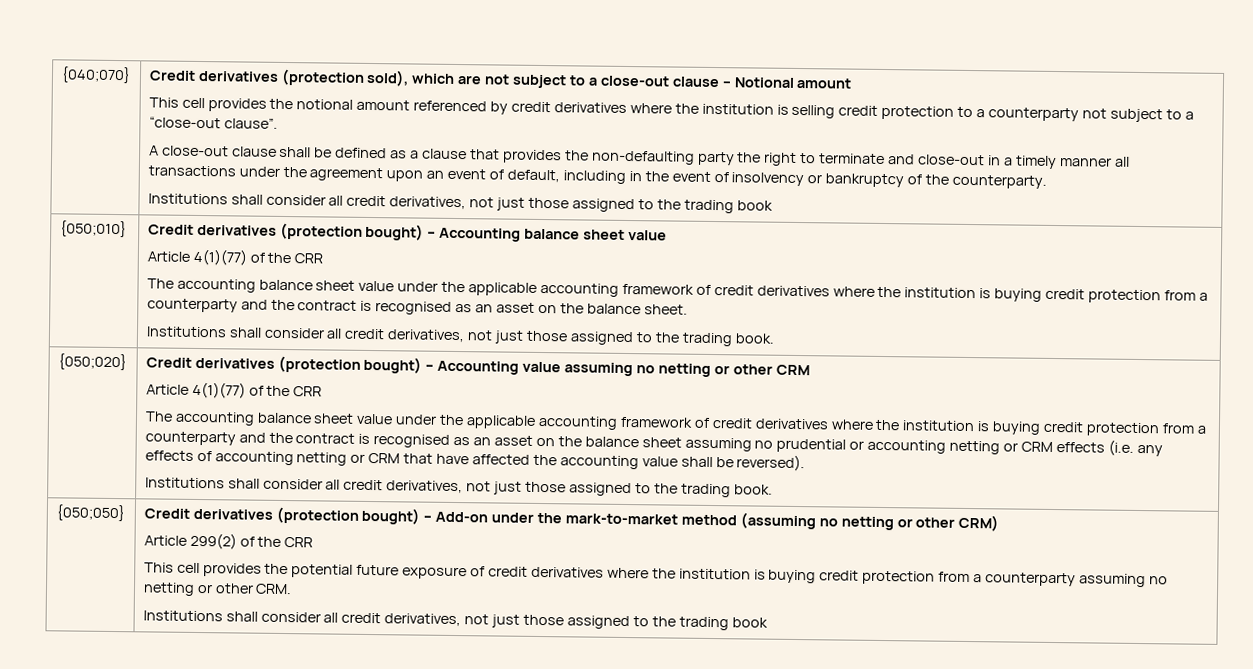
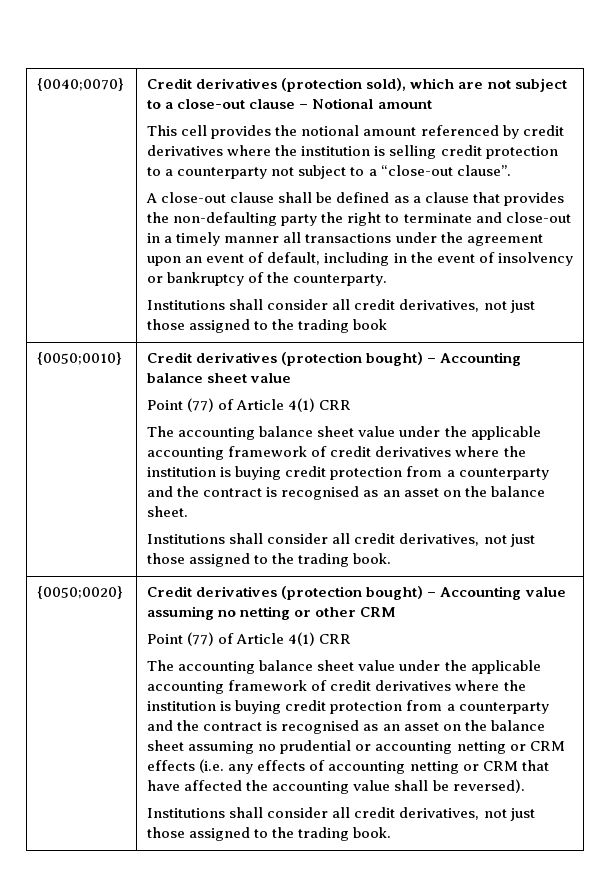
- {040;070}
+ {0040;0070}
- {050;010}
+ {0050;0010}
  Credit derivatives (protection bought) – Accounting balance sheet value
- Article 4(1)(77) of the CRR
+ Point (77) of Article 4(1) CRR
- {050;020}
+ {0050;0020}
  Credit derivatives (protection bought) – Accounting value assuming no netting or other CRM
- Article 4(1)(77) of the CRR
+ Point (77) of Article 4(1) CRR
- {050;050} | Credit derivatives (protection bought) – Add-on under the mark-to-market method (assuming no netting or other CRM)
- Article 299(2) of the CRR
- This cell provides the potential future exposure of credit derivatives where the institution is buying credit protection from a counterparty assuming no netting or other CRM.
- Institutions shall consider all credit derivatives, not just those assigned to the trading book

